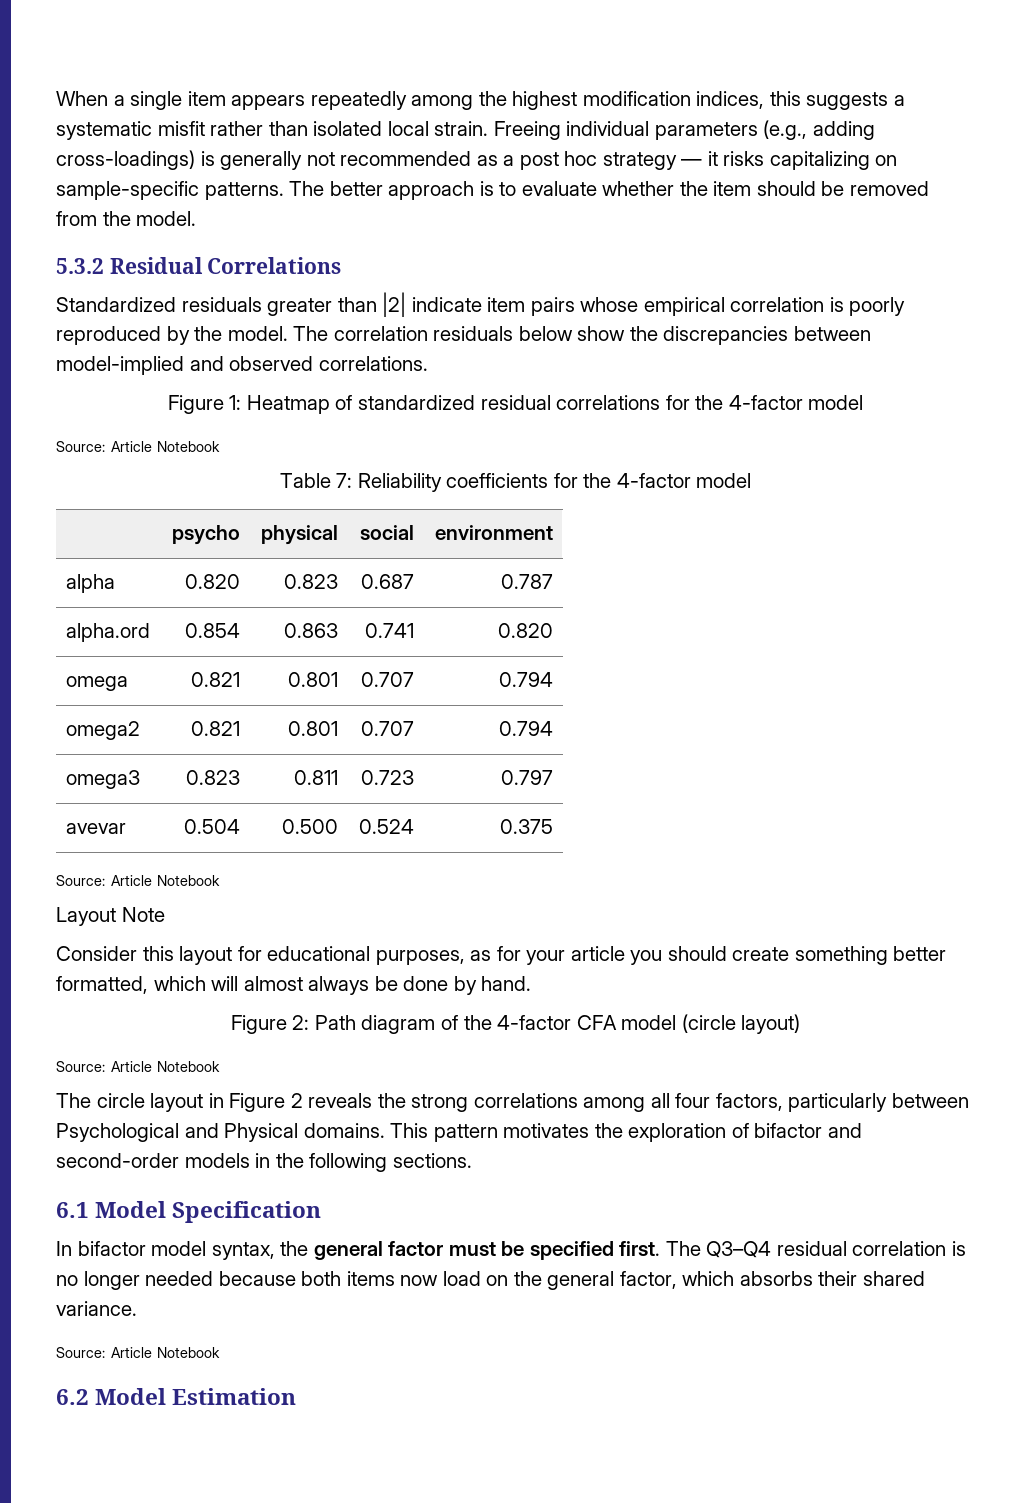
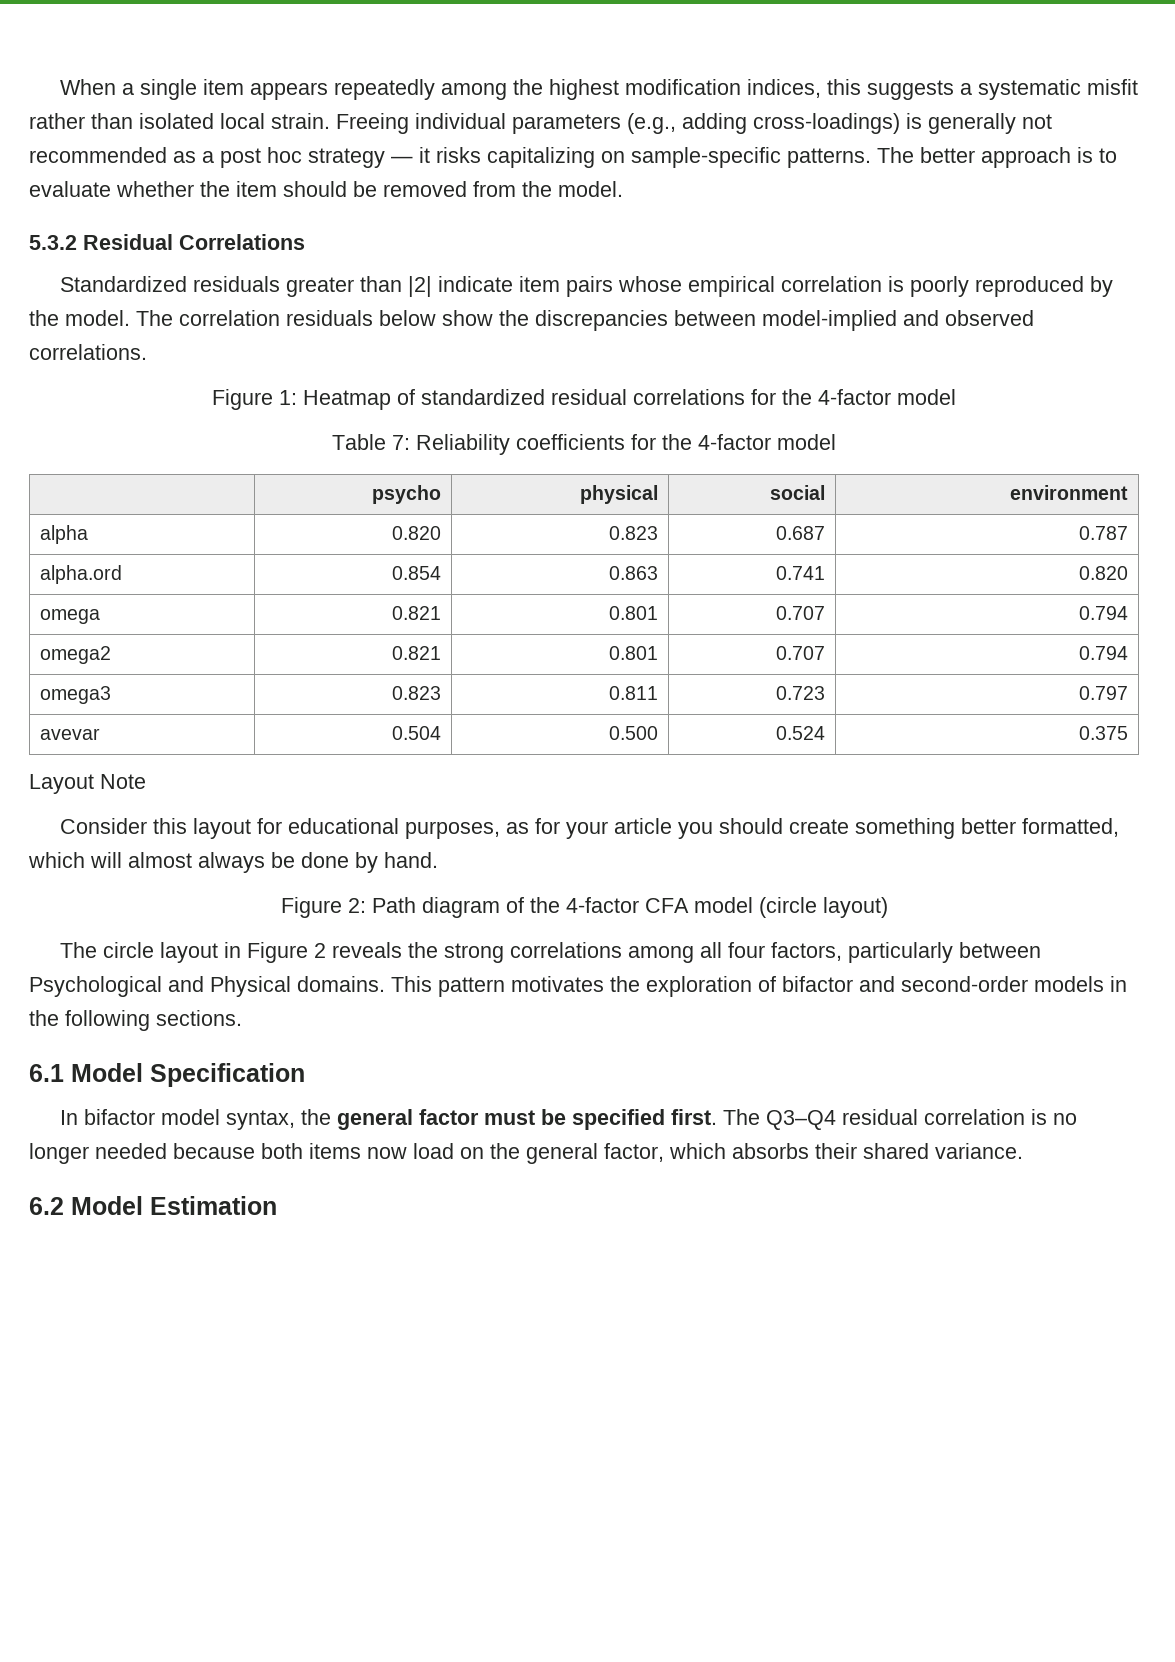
  Figure 1: Heatmap of standardized residual correlations for the 4-factor model
- Source: Article Notebook
  avevar | 0.504 | 0.500 | 0.524 | 0.375
- Source: Article Notebook
  Figure 2: Path diagram of the 4-factor CFA model (circle layout)
- Source: Article Notebook
  The Q3–Q4 residual correlation is no longer needed because both items now load on the general factor, which absorbs their shared variance.
- Source: Article Notebook

